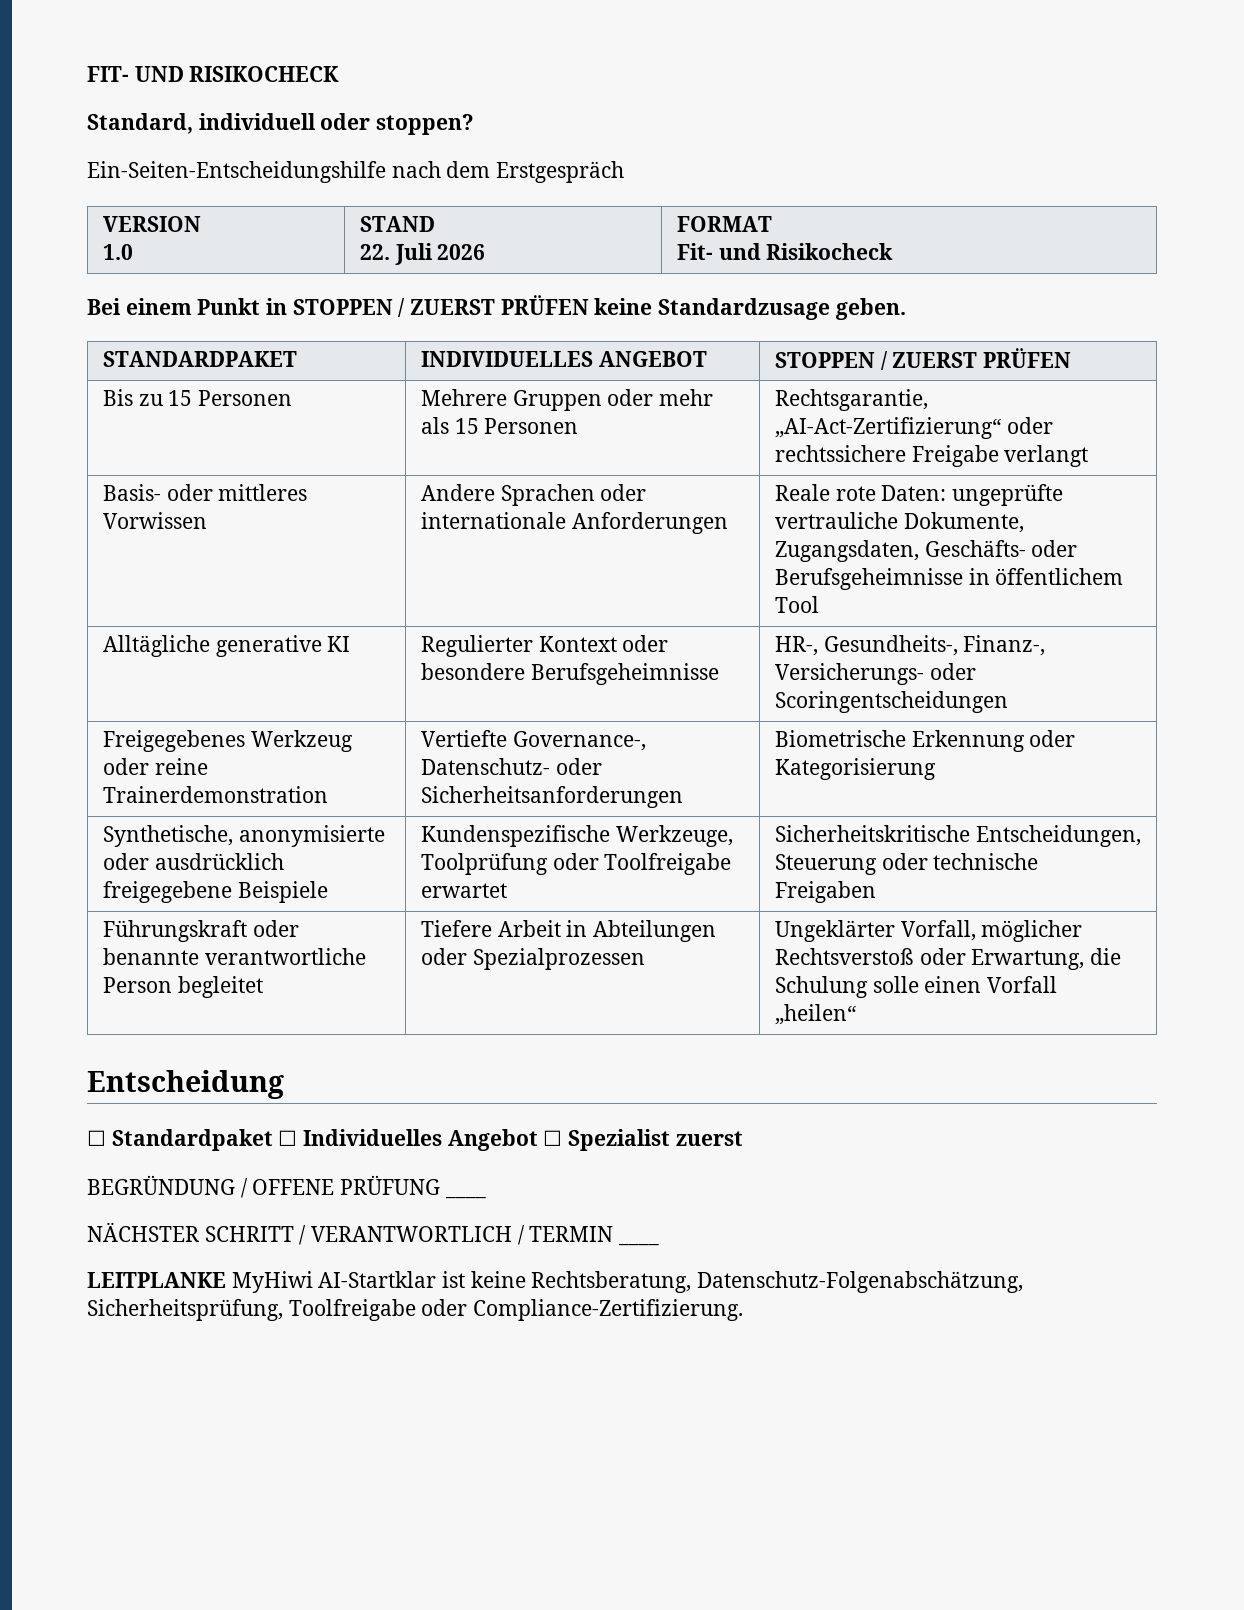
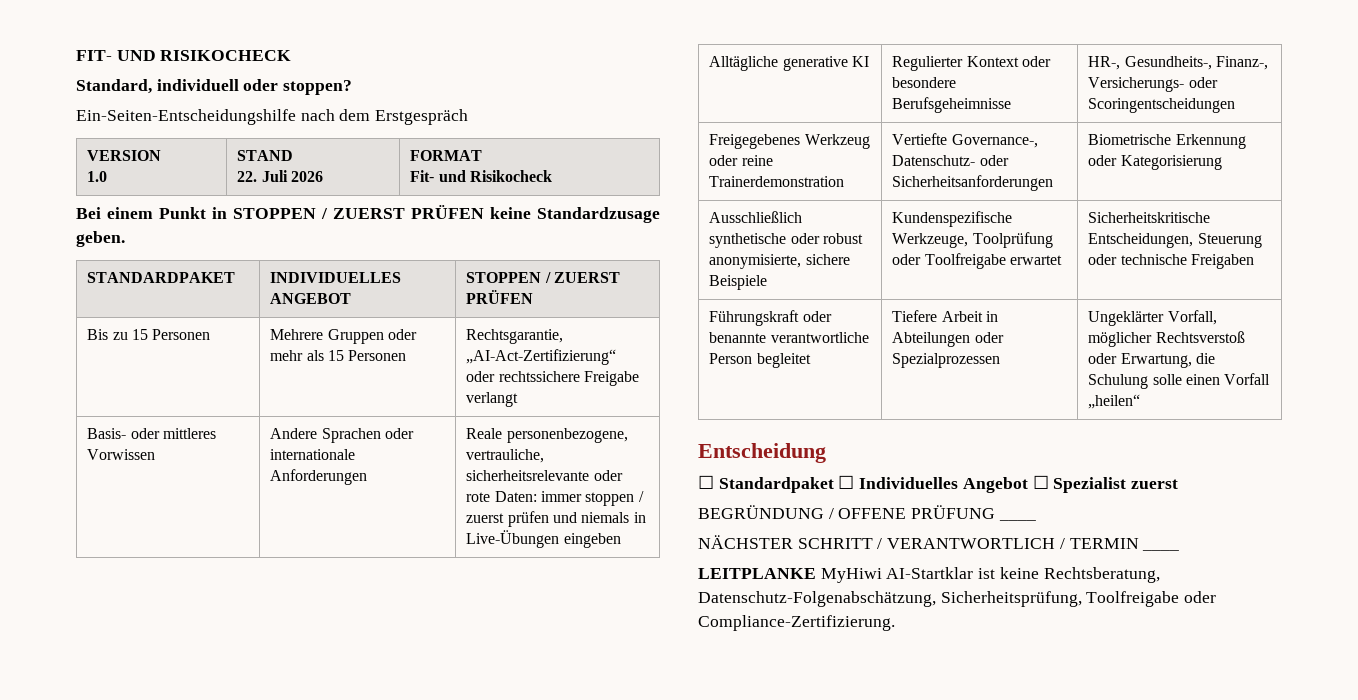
- Basis- oder mittleres Vorwissen | Andere Sprachen oder internationale Anforderungen | Reale rote Daten: ungeprüfte vertrauliche Dokumente, Zugangsdaten, Geschäfts- oder Berufsgeheimnisse in öffentlichem Tool
+ Basis- oder mittleres Vorwissen | Andere Sprachen oder internationale Anforderungen | Reale personenbezogene, vertrauliche, sicherheitsrelevante oder rote Daten: immer stoppen / zuerst prüfen und niemals in Live-Übungen eingeben
- Synthetische, anonymisierte oder ausdrücklich freigegebene Beispiele | Kundenspezifische Werkzeuge, Toolprüfung oder Toolfreigabe erwartet | Sicherheitskritische Entscheidungen, Steuerung oder technische Freigaben
+ Ausschließlich synthetische oder robust anonymisierte, sichere Beispiele | Kundenspezifische Werkzeuge, Toolprüfung oder Toolfreigabe erwartet | Sicherheitskritische Entscheidungen, Steuerung oder technische Freigaben

